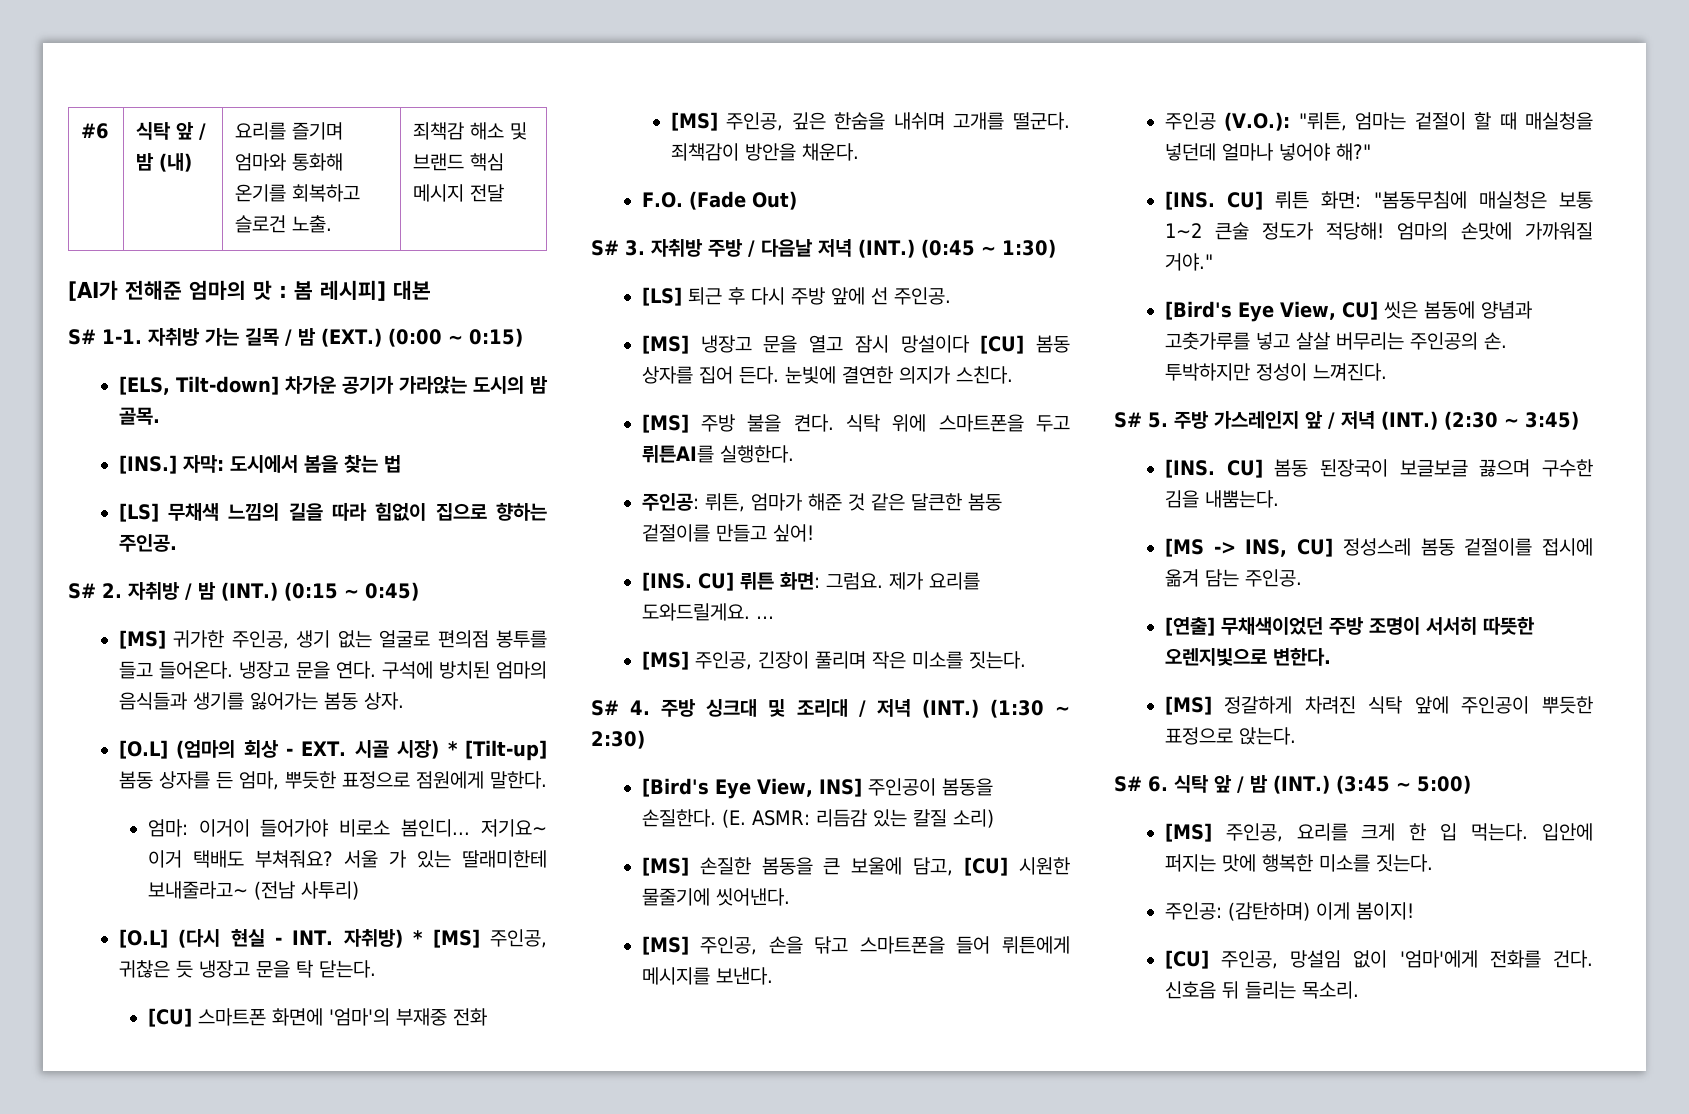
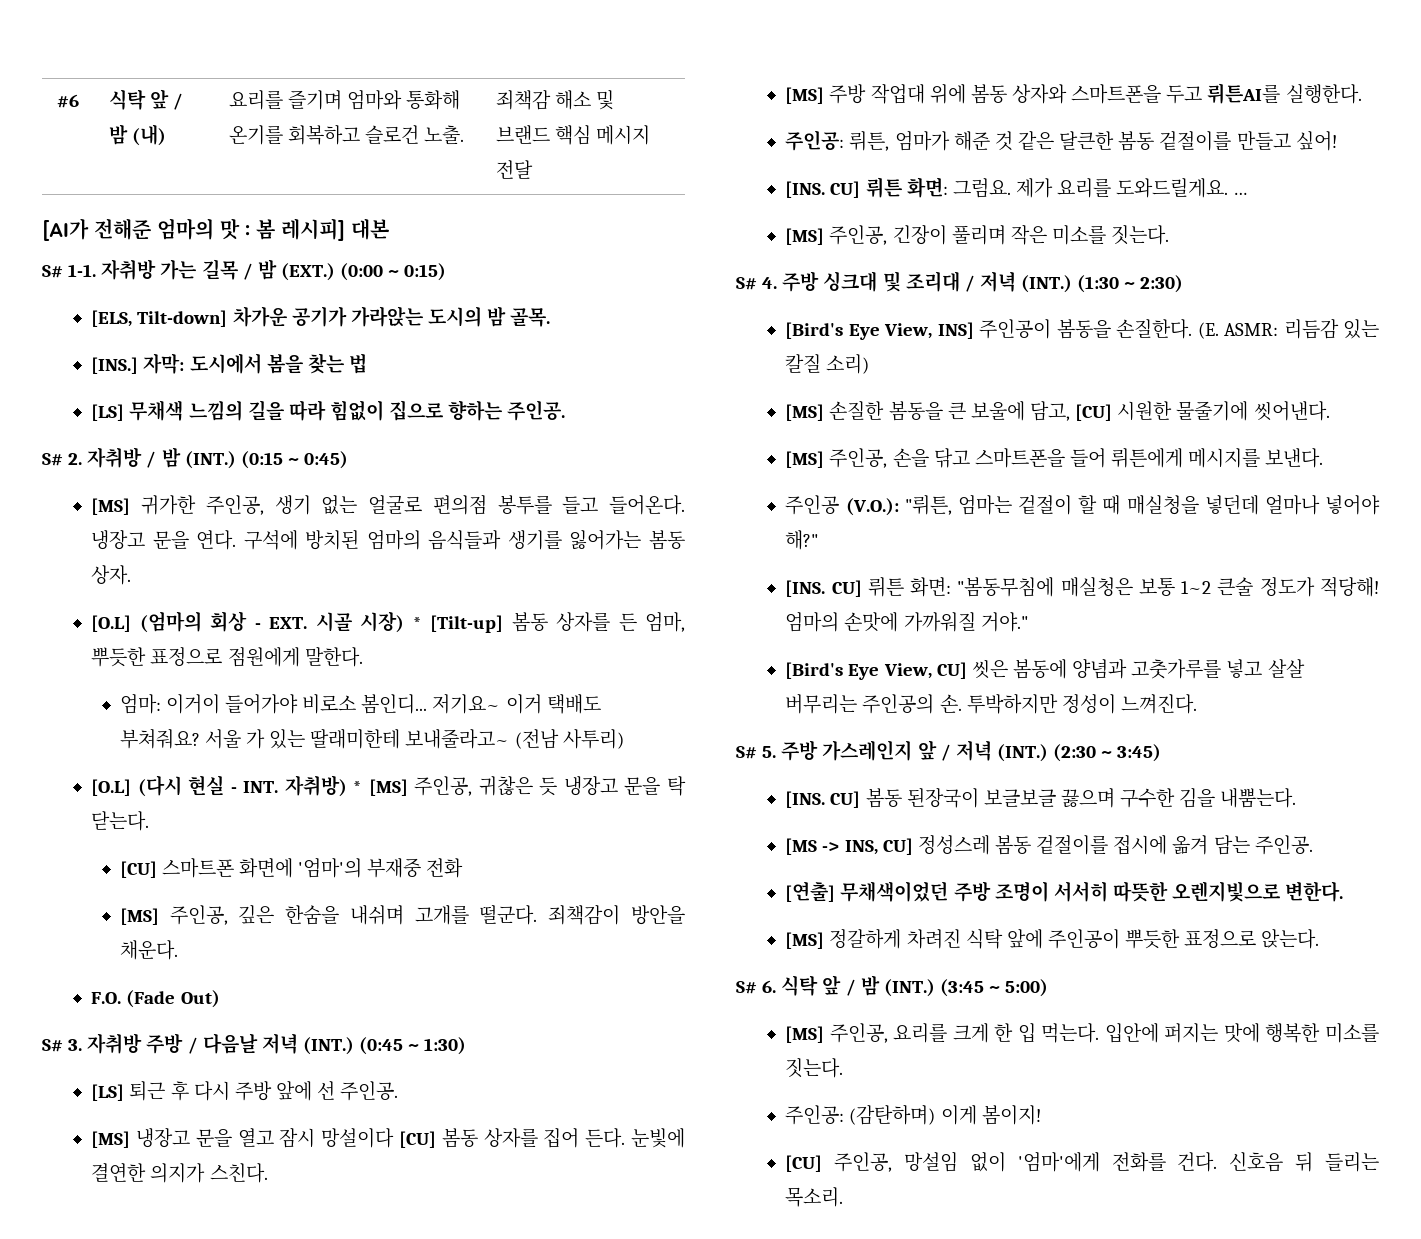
- [MS] 주방 불을 켠다. 식탁 위에 스마트폰을 두고 뤼튼AI를 실행한다.
+ [MS] 주방 작업대 위에 봄동 상자와 스마트폰을 두고 뤼튼AI를 실행한다.

